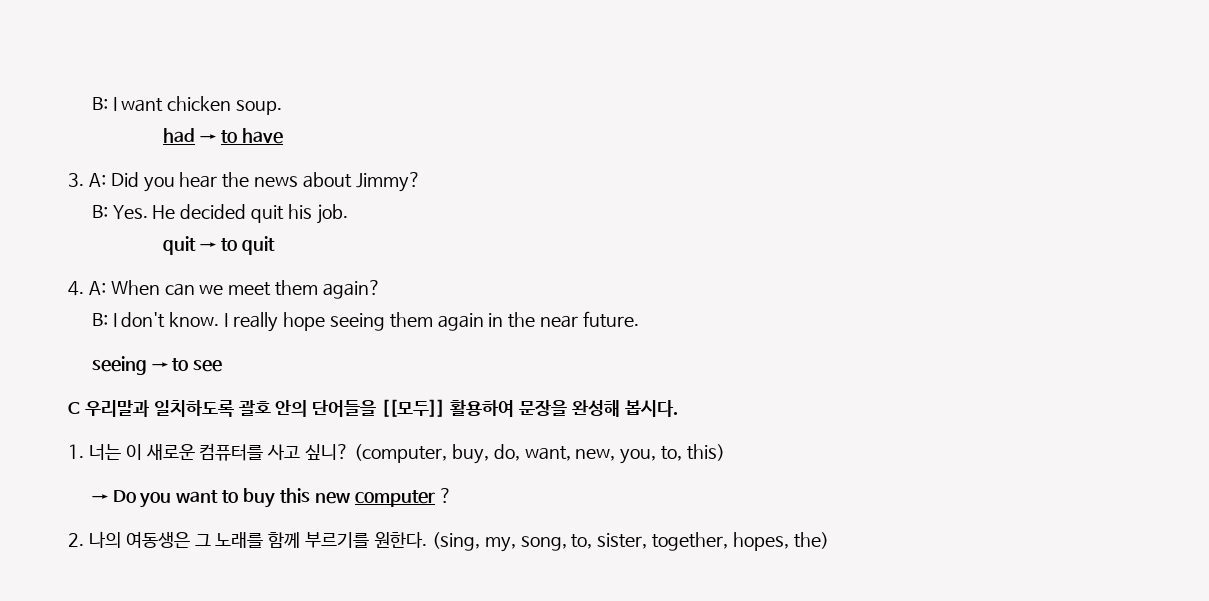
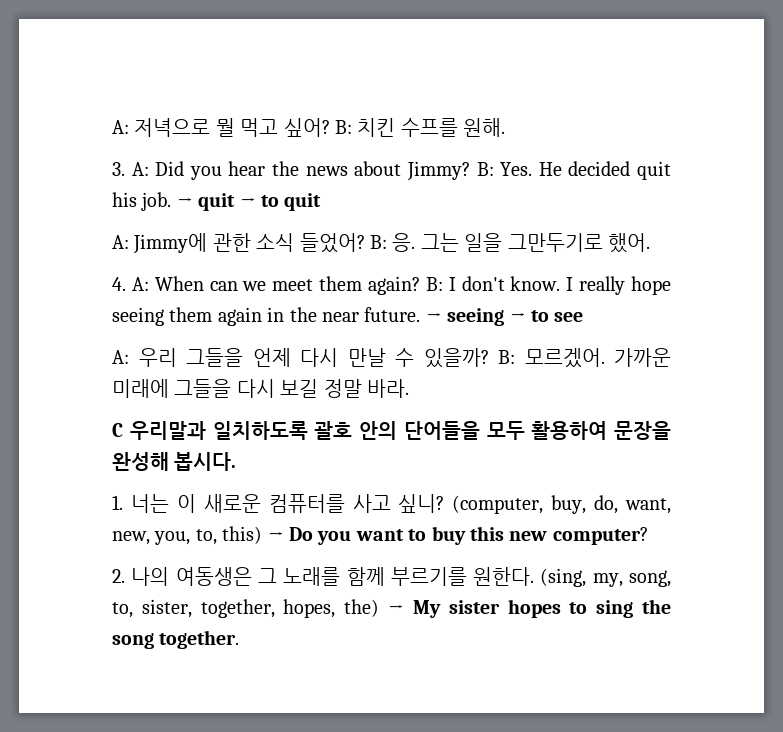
- B: I want chicken soup.
- had → to have
+ A: 저녁으로 뭘 먹고 싶어? B: 치킨 수프를 원해.
- 3. A: Did you hear the news about Jimmy?
- B: Yes. He decided quit his job.
- quit → to quit
+ 3. A: Did you hear the news about Jimmy? B: Yes. He decided quit his job. → quit → to quit
+ A: Jimmy에 관한 소식 들었어? B: 응. 그는 일을 그만두기로 했어.
- 4. A: When can we meet them again?
- B: I don't know.
+ 4. A: When can we meet them again? B: I don't know.
- I really hope seeing them again in the near future.
- seeing → to see
+ I really hope seeing them again in the near future. → seeing → to see
+ A: 우리 그들을 언제 다시 만날 수 있을까? B: 모르겠어. 가까운 미래에 그들을 다시 보길 정말 바라.
- C 우리말과 일치하도록 괄호 안의 단어들을 [[모두]] 활용하여 문장을 완성해 봅시다.
+ C 우리말과 일치하도록 괄호 안의 단어들을 모두 활용하여 문장을 완성해 봅시다.
- (computer, buy, do, want, new, you, to, this)
- → Do you want to buy this new computer ?
+ (computer, buy, do, want, new, you, to, this) → Do you want to buy this new computer?
- (sing, my, song, to, sister, together, hopes, the)
+ (sing, my, song, to, sister, together, hopes, the) → My sister hopes to sing the song together.

